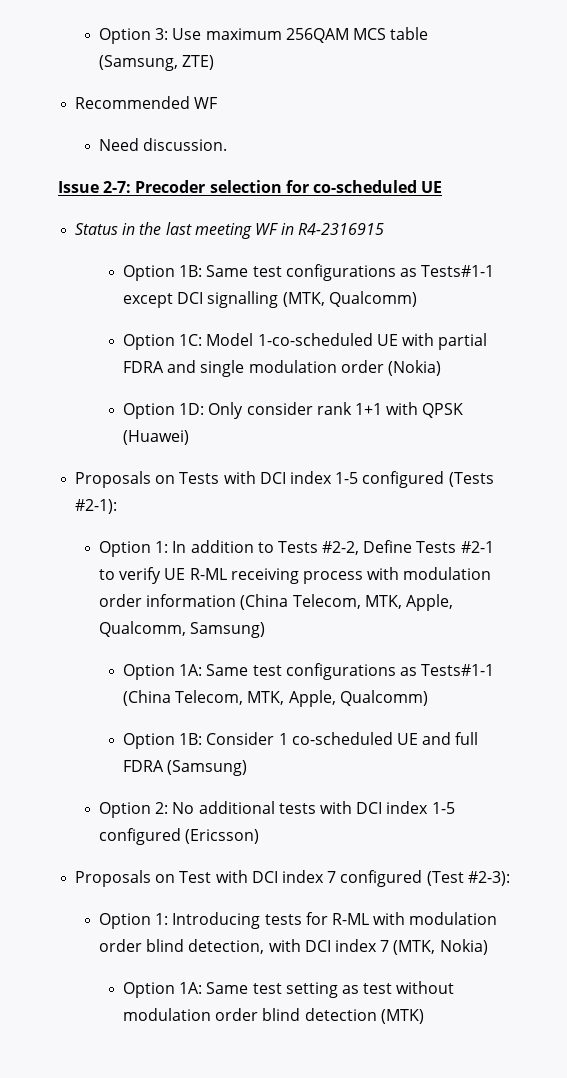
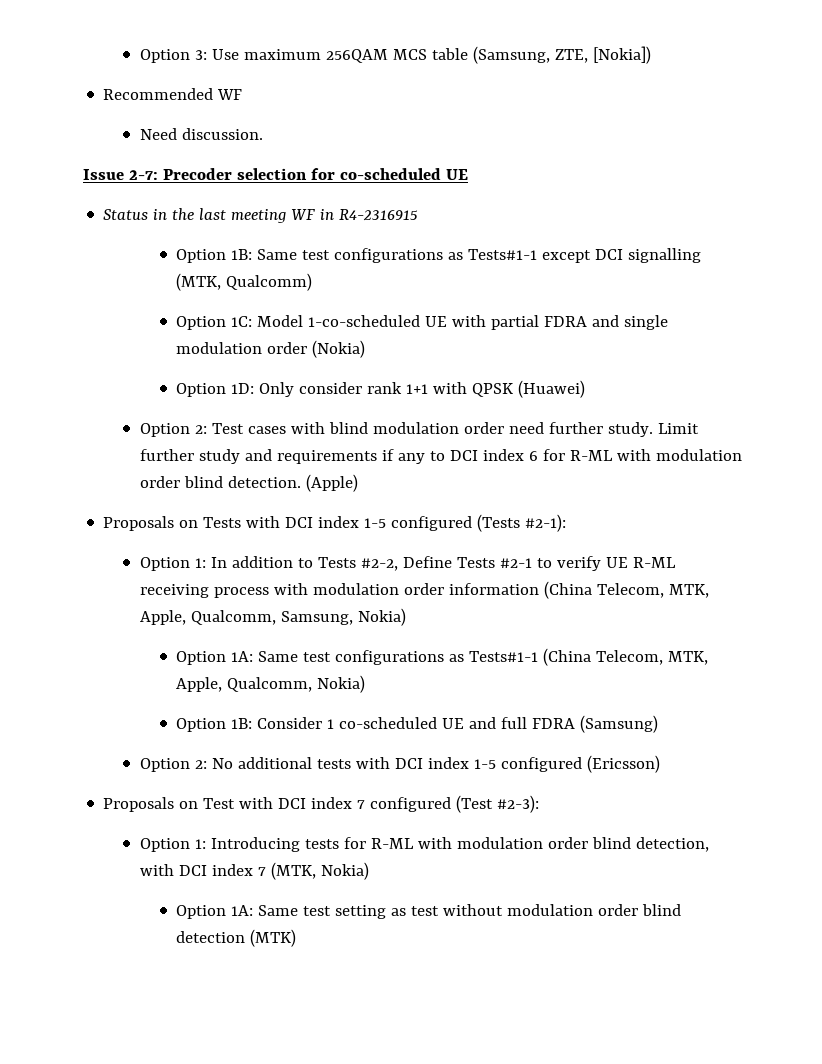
- Option 3: Use maximum 256QAM MCS table (Samsung, ZTE)
+ Option 3: Use maximum 256QAM MCS table (Samsung, ZTE, [Nokia])
+ Option 2: Test cases with blind modulation order need further study. Limit further study and requirements if any to DCI index 6 for R-ML with modulation order blind detection. (Apple)
- Option 1: In addition to Tests #2-2, Define Tests #2-1 to verify UE R-ML receiving process with modulation order information (China Telecom, MTK, Apple, Qualcomm, Samsung)
+ Option 1: In addition to Tests #2-2, Define Tests #2-1 to verify UE R-ML receiving process with modulation order information (China Telecom, MTK, Apple, Qualcomm, Samsung, Nokia)
- Option 1A: Same test configurations as Tests#1-1 (China Telecom, MTK, Apple, Qualcomm)
+ Option 1A: Same test configurations as Tests#1-1 (China Telecom, MTK, Apple, Qualcomm, Nokia)

